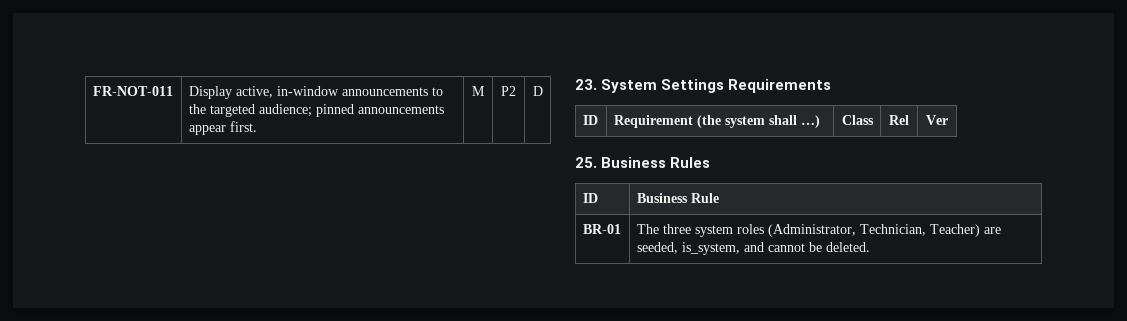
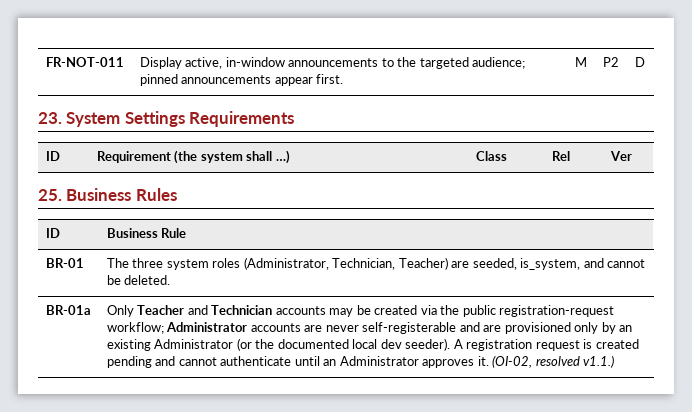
+ BR-01a | Only Teacher and Technician accounts may be created via the public registration-request workflow; Administrator accounts are never self-registerable and are provisioned only by an existing Administrator (or the documented local dev seeder). A registration request is created pending and cannot authenticate until an Administrator approves it. (OI-02, resolved v1.1.)

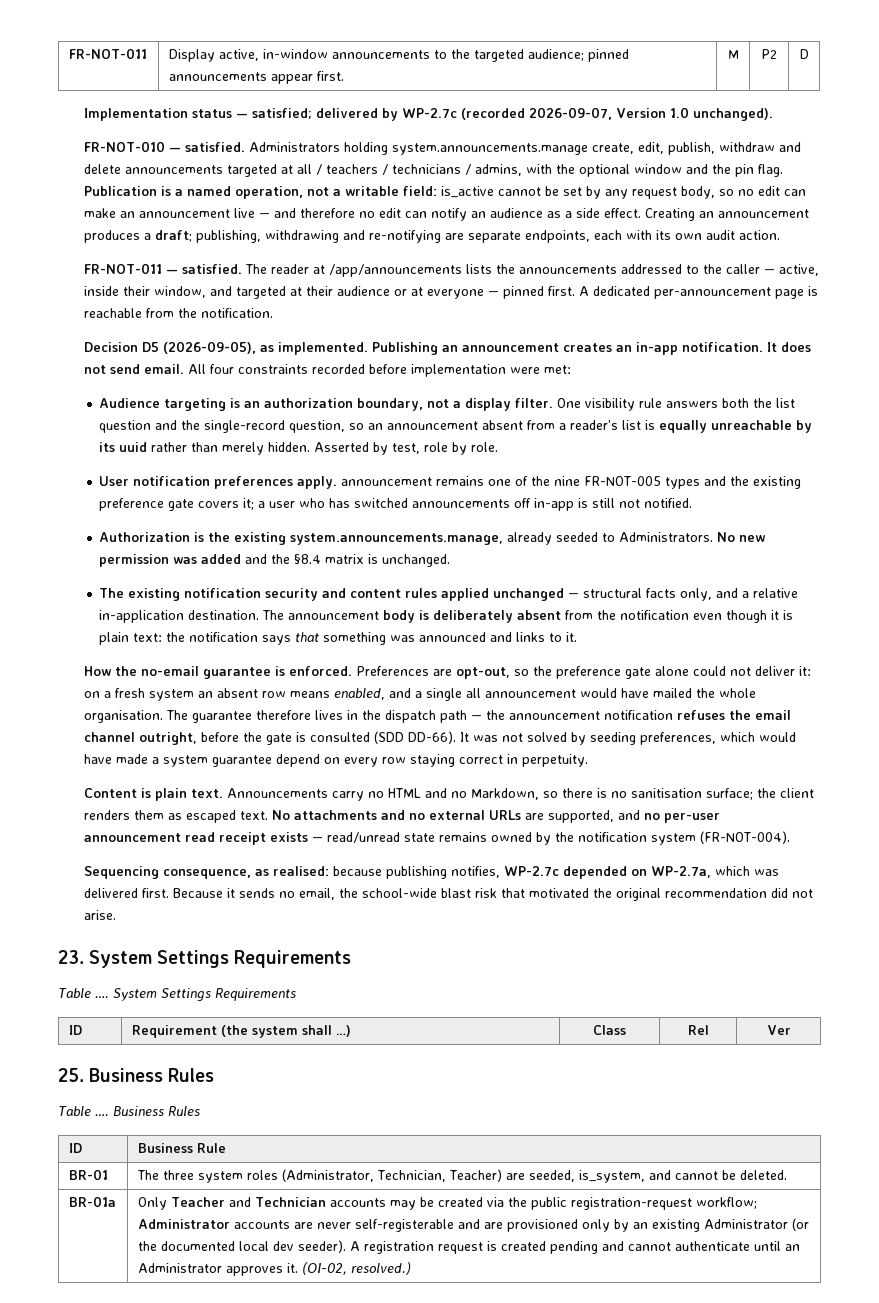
+ Implementation status — satisfied; delivered by WP-2.7c (recorded 2026-09-07, Version 1.0 unchanged).
+ FR-NOT-010 — satisfied. Administrators holding system.announcements.manage create, edit, publish, withdraw and delete announcements targeted at all / teachers / technicians / admins, with the optional window and the pin flag. Publication is a named operation, not a writable field: is_active cannot be set by any request body, so no edit can make an announcement live — and therefore no edit can notify an audience as a side effect. Creating an announcement produces a draft; publishing, withdrawing and re-notifying are separate endpoints, each with its own audit action.
+ FR-NOT-011 — satisfied. The reader at /app/announcements lists the announcements addressed to the caller — active, inside their window, and targeted at their audience or at everyone — pinned first. A dedicated per-announcement page is reachable from the notification.
+ Decision D5 (2026-09-05), as implemented. Publishing an announcement creates an in-app notification. It does not send email. All four constraints recorded before implementation were met:
+ Audience targeting is an authorization boundary, not a display filter. One visibility rule answers both the list question and the single-record question, so an announcement absent from a reader’s list is equally unreachable by its uuid rather than merely hidden. Asserted by test, role by role.
+ User notification preferences apply. announcement remains one of the nine FR-NOT-005 types and the existing preference gate covers it; a user who has switched announcements off in-app is still not notified.
+ Authorization is the existing system.announcements.manage, already seeded to Administrators. No new permission was added and the §8.4 matrix is unchanged.
+ The existing notification security and content rules applied unchanged — structural facts only, and a relative in-application destination. The announcement body is deliberately absent from the notification even though it is plain text: the notification says that something was announced and links to it.
+ How the no-email guarantee is enforced. Preferences are opt-out, so the preference gate alone could not deliver it: on a fresh system an absent row means enabled, and a single all announcement would have mailed the whole organisation. The guarantee therefore lives in the dispatch path — the announcement notification refuses the email channel outright, before the gate is consulted (SDD DD-66). It was not solved by seeding preferences, which would have made a system guarantee depend on every row staying correct in perpetuity.
+ Content is plain text. Announcements carry no HTML and no Markdown, so there is no sanitisation surface; the client renders them as escaped text. No attachments and no external URLs are supported, and no per-user announcement read receipt exists — read/unread state remains owned by the notification system (FR-NOT-004).
+ Sequencing consequence, as realised: because publishing notifies, WP-2.7c depended on WP-2.7a, which was delivered first. Because it sends no email, the school-wide blast risk that motivated the original recommendation did not arise.
+ Table …. System Settings Requirements
+ Table …. Business Rules
- (OI-02, resolved v1.1.)
+ (OI-02, resolved.)

